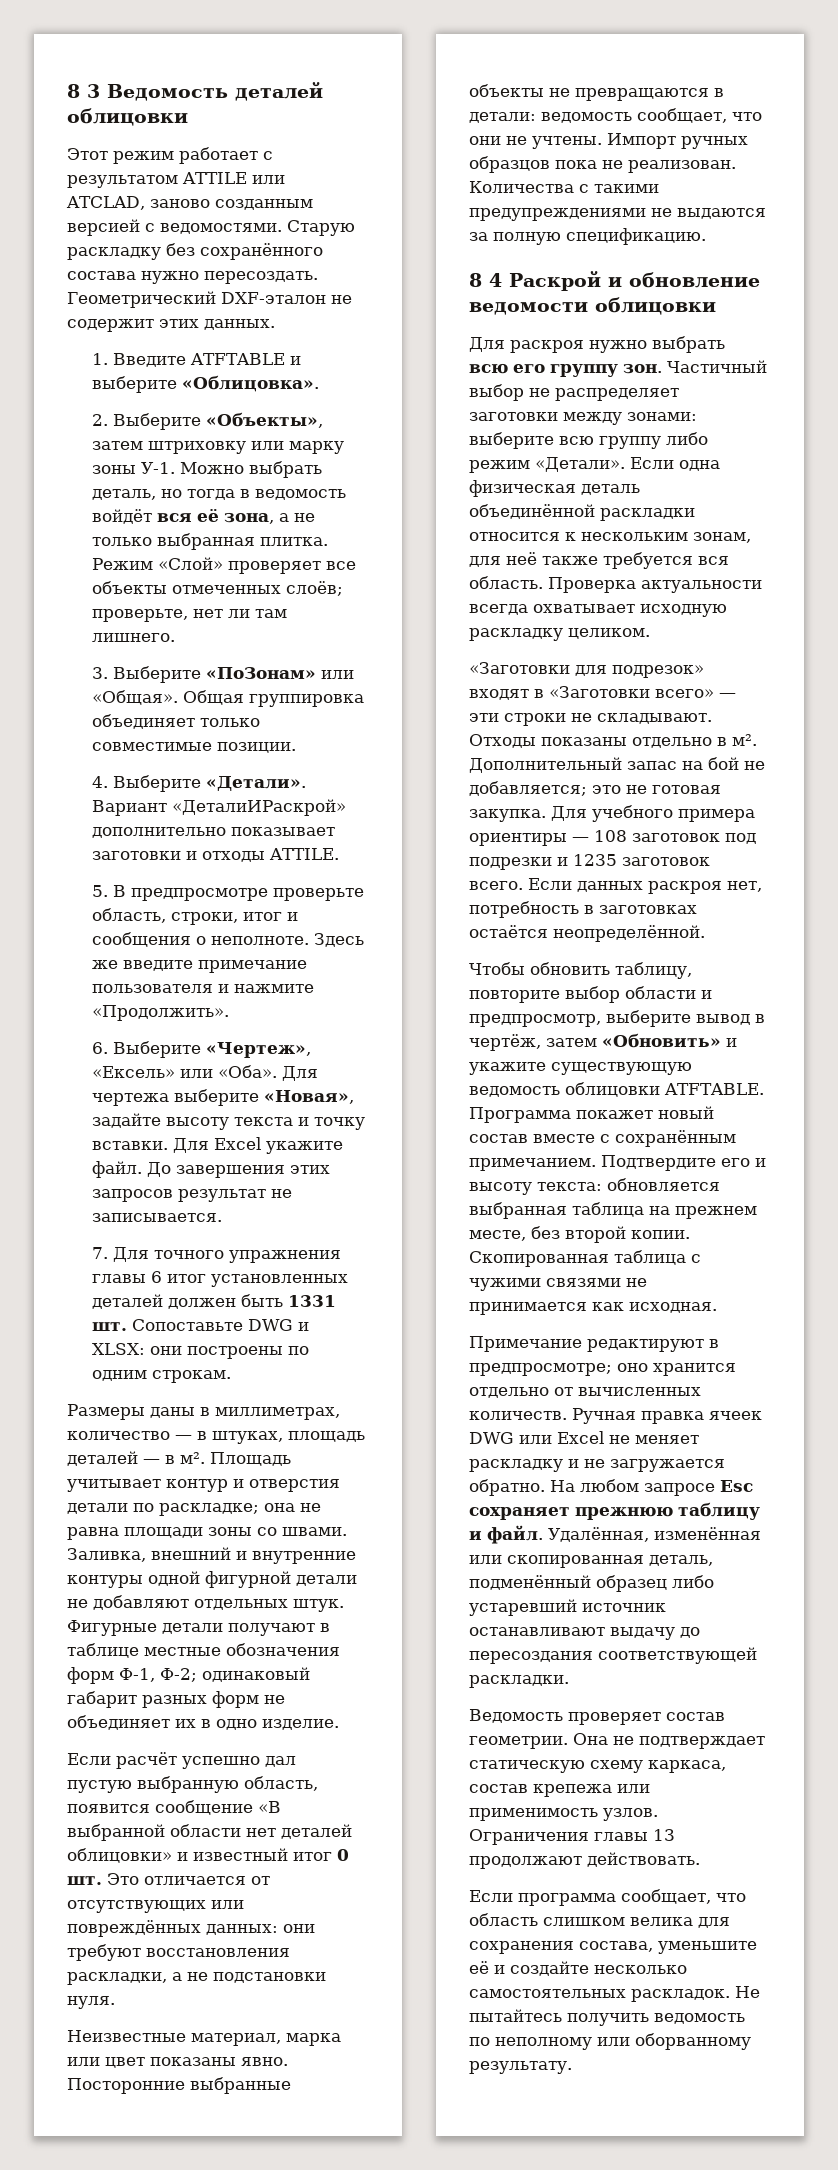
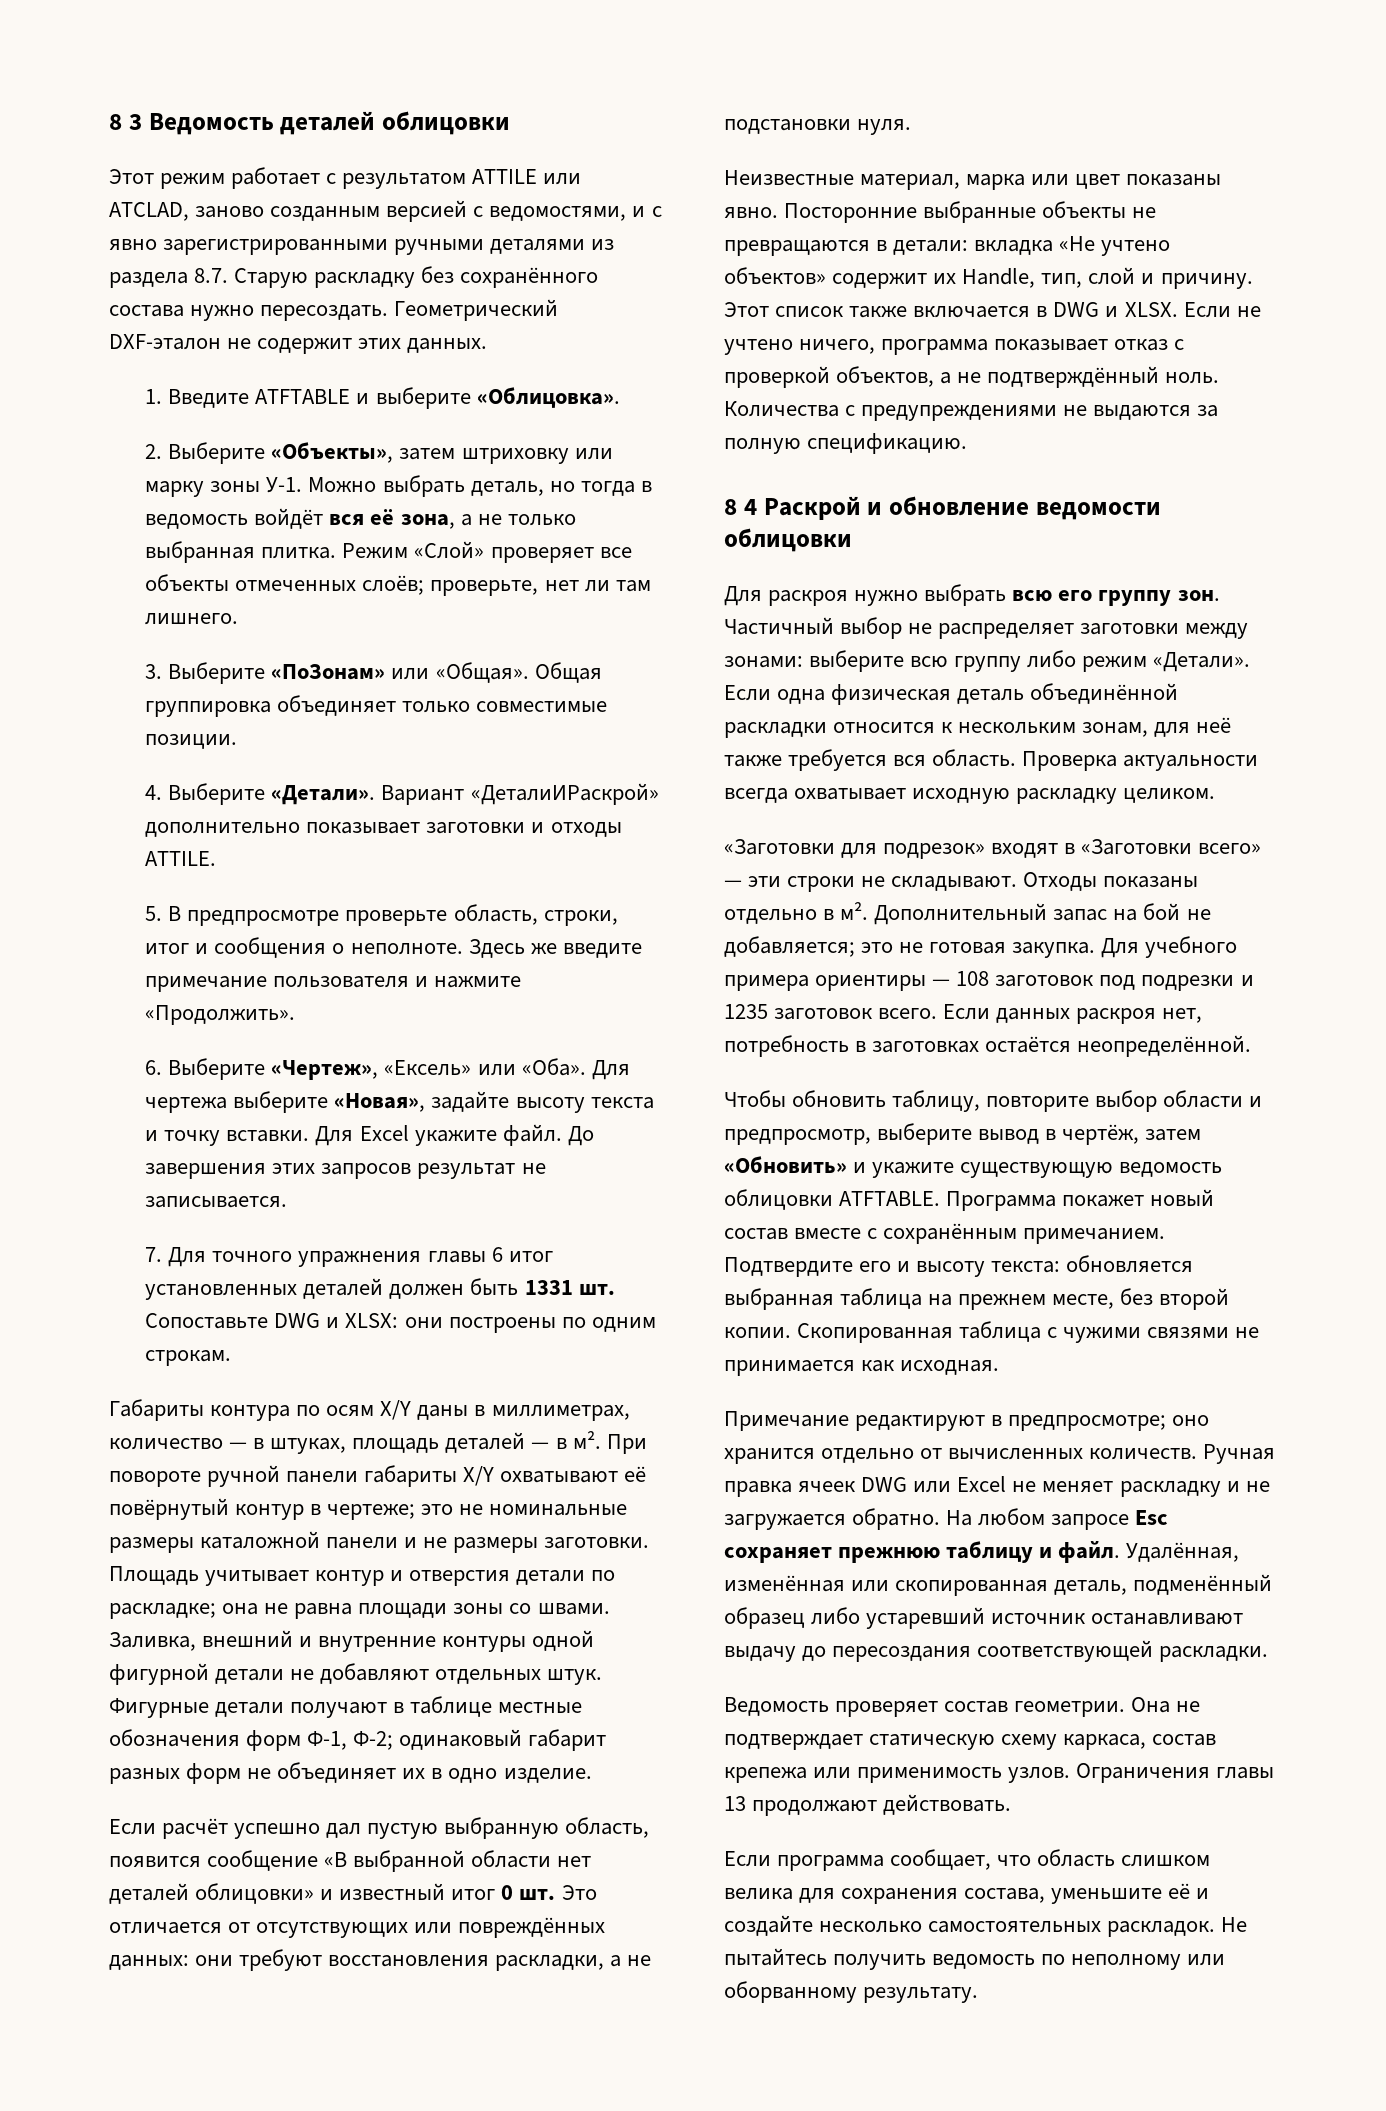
- Этот режим работает с результатом ATTILE или ATCLAD, заново созданным версией с ведомостями. Старую раскладку без сохранённого состава нужно пересоздать.
+ Этот режим работает с результатом ATTILE или ATCLAD, заново созданным версией с ведомостями, и с явно зарегистрированными ручными деталями из раздела 8.7. Старую раскладку без сохранённого состава нужно пересоздать.
- Размеры даны в миллиметрах, количество — в штуках, площадь деталей — в м².
+ Габариты контура по осям X/Y даны в миллиметрах, количество — в штуках, площадь деталей — в м².
+ При повороте ручной панели габариты X/Y охватывают её повёрнутый контур в чертеже; это не номинальные размеры каталожной панели и не размеры заготовки.
- Посторонние выбранные объекты не превращаются в детали: ведомость сообщает, что они не учтены. Импорт ручных образцов пока не реализован.
+ Посторонние выбранные объекты не превращаются в детали: вкладка «Не учтено объектов» содержит их Handle, тип, слой и причину. Этот список также включается в DWG и XLSX. Если не учтено ничего, программа показывает отказ с проверкой объектов, а не подтверждённый ноль.
- Количества с такими предупреждениями не выдаются за полную спецификацию.
+ Количества с предупреждениями не выдаются за полную спецификацию.

